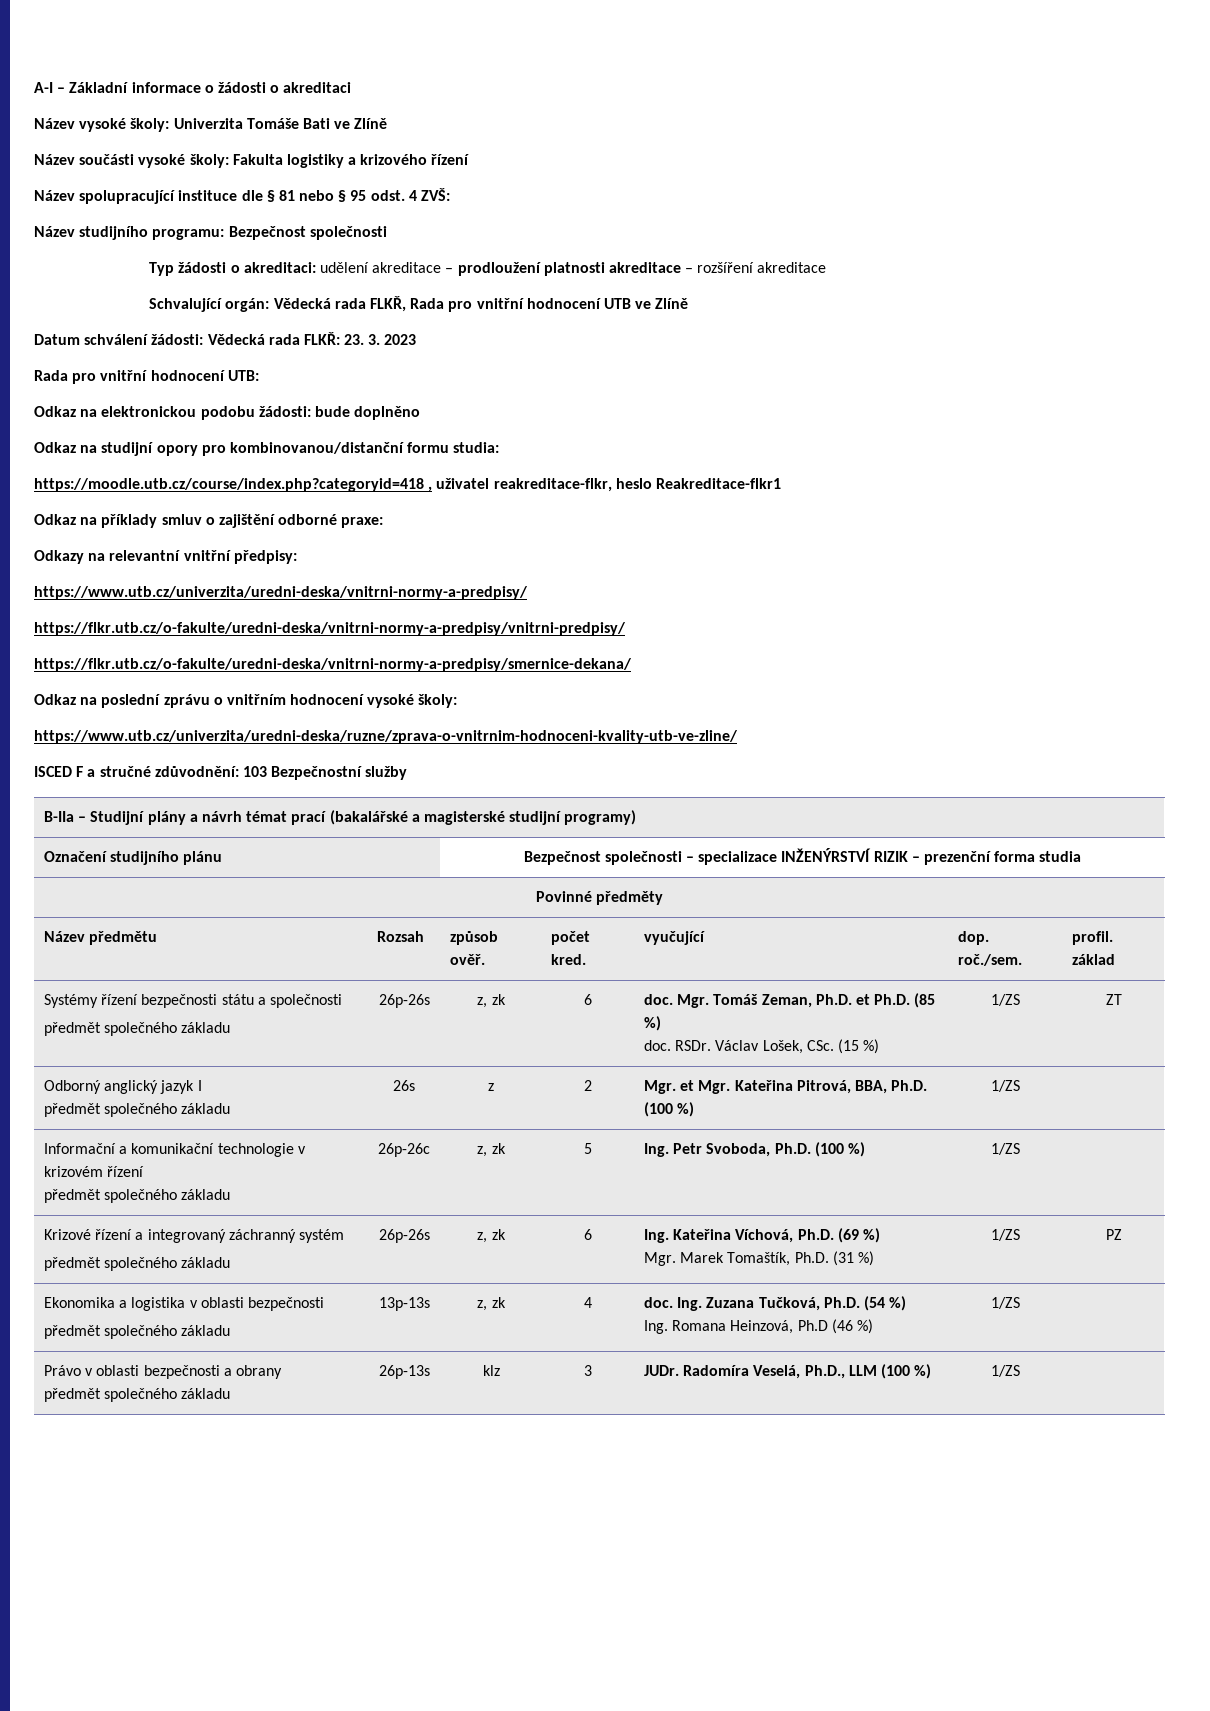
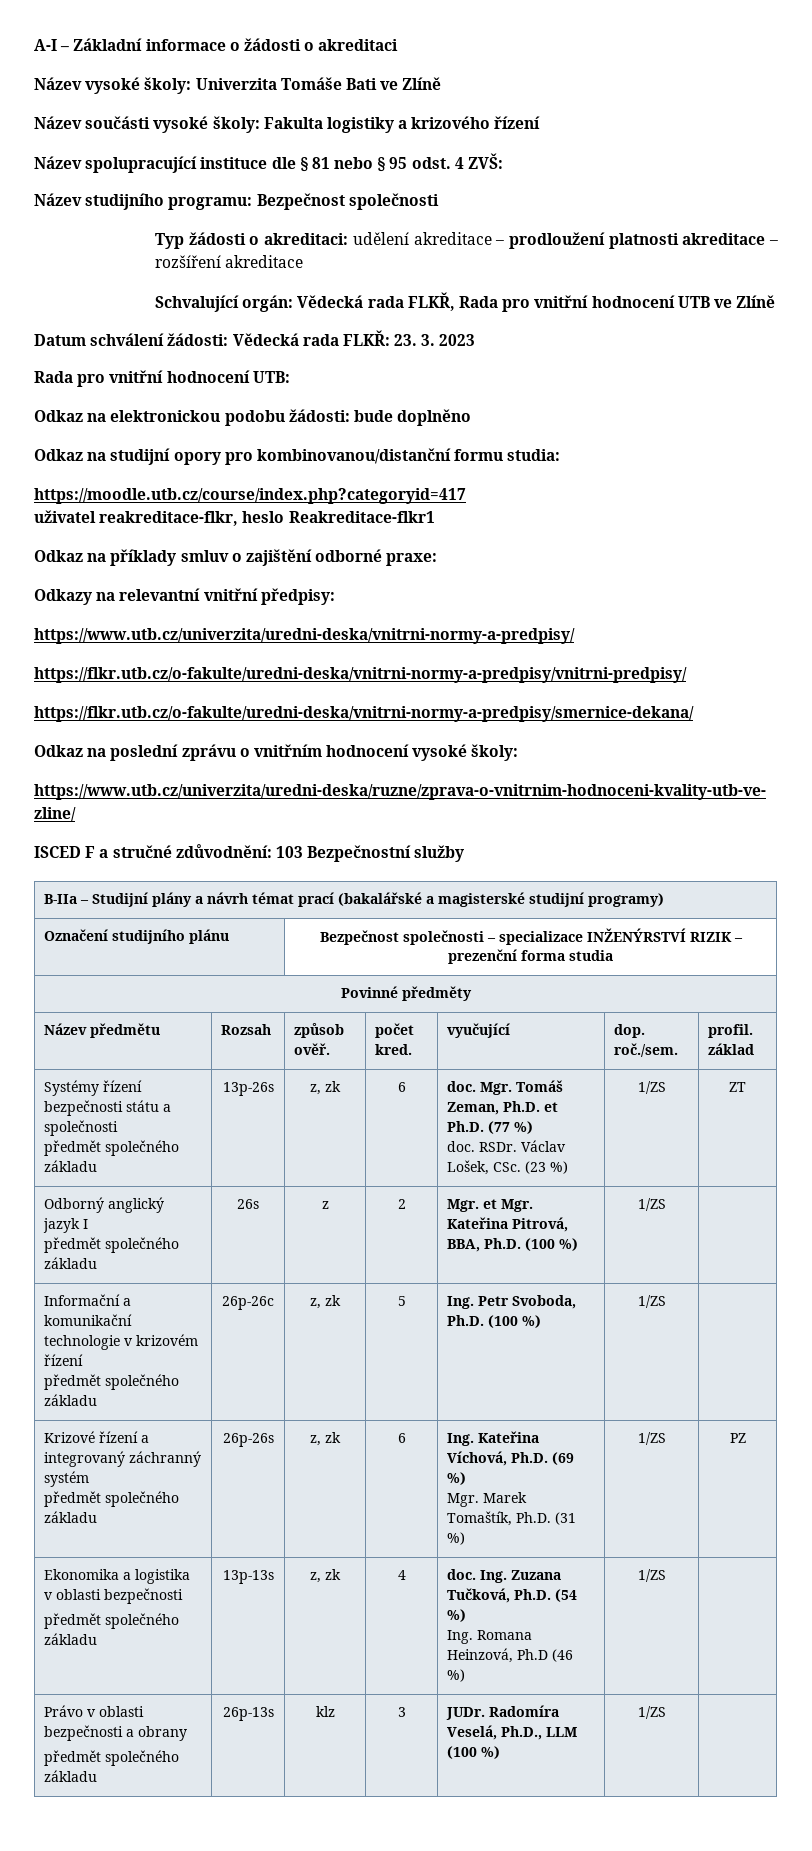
- https://moodle.utb.cz/course/index.php?categoryid=418 , uživatel reakreditace-flkr, heslo Reakreditace-flkr1
+ https://moodle.utb.cz/course/index.php?categoryid=417
+ uživatel reakreditace-flkr, heslo Reakreditace-flkr1
  Systémy řízení bezpečnosti státu a společnosti
- předmět společného základu | 26p-26s | z, zk | 6 | doc. Mgr. Tomáš Zeman, Ph.D. et Ph.D. (85 %)
- doc. RSDr. Václav Lošek, CSc. (15 %) | 1/ZS | ZT
+ předmět společného základu | 13p-26s | z, zk | 6 | doc. Mgr. Tomáš Zeman, Ph.D. et Ph.D. (77 %)
+ doc. RSDr. Václav Lošek, CSc. (23 %) | 1/ZS | ZT

